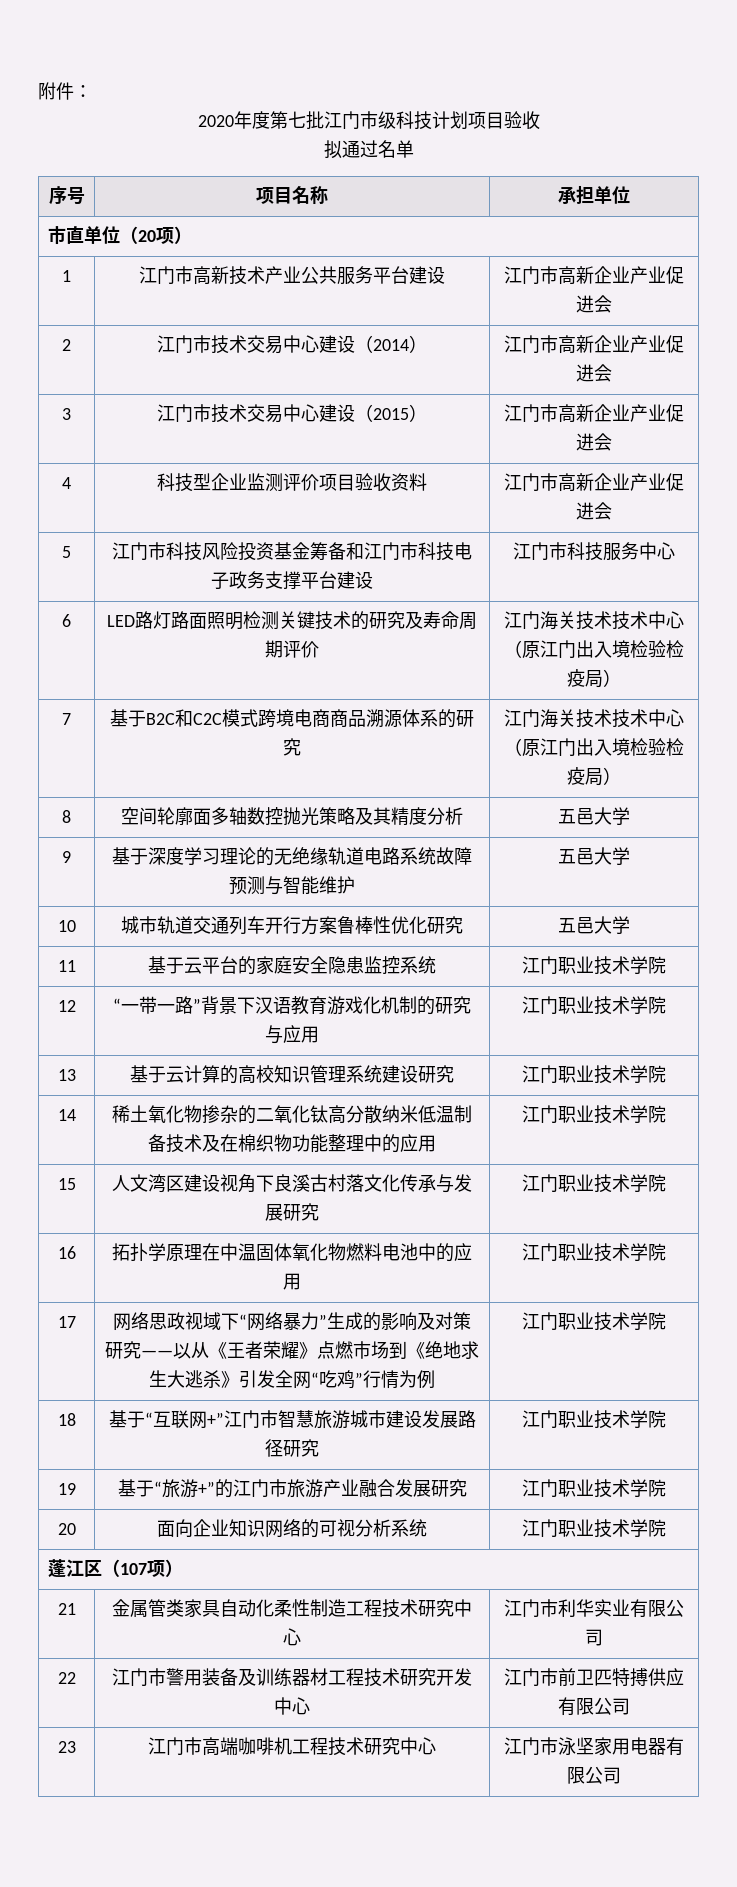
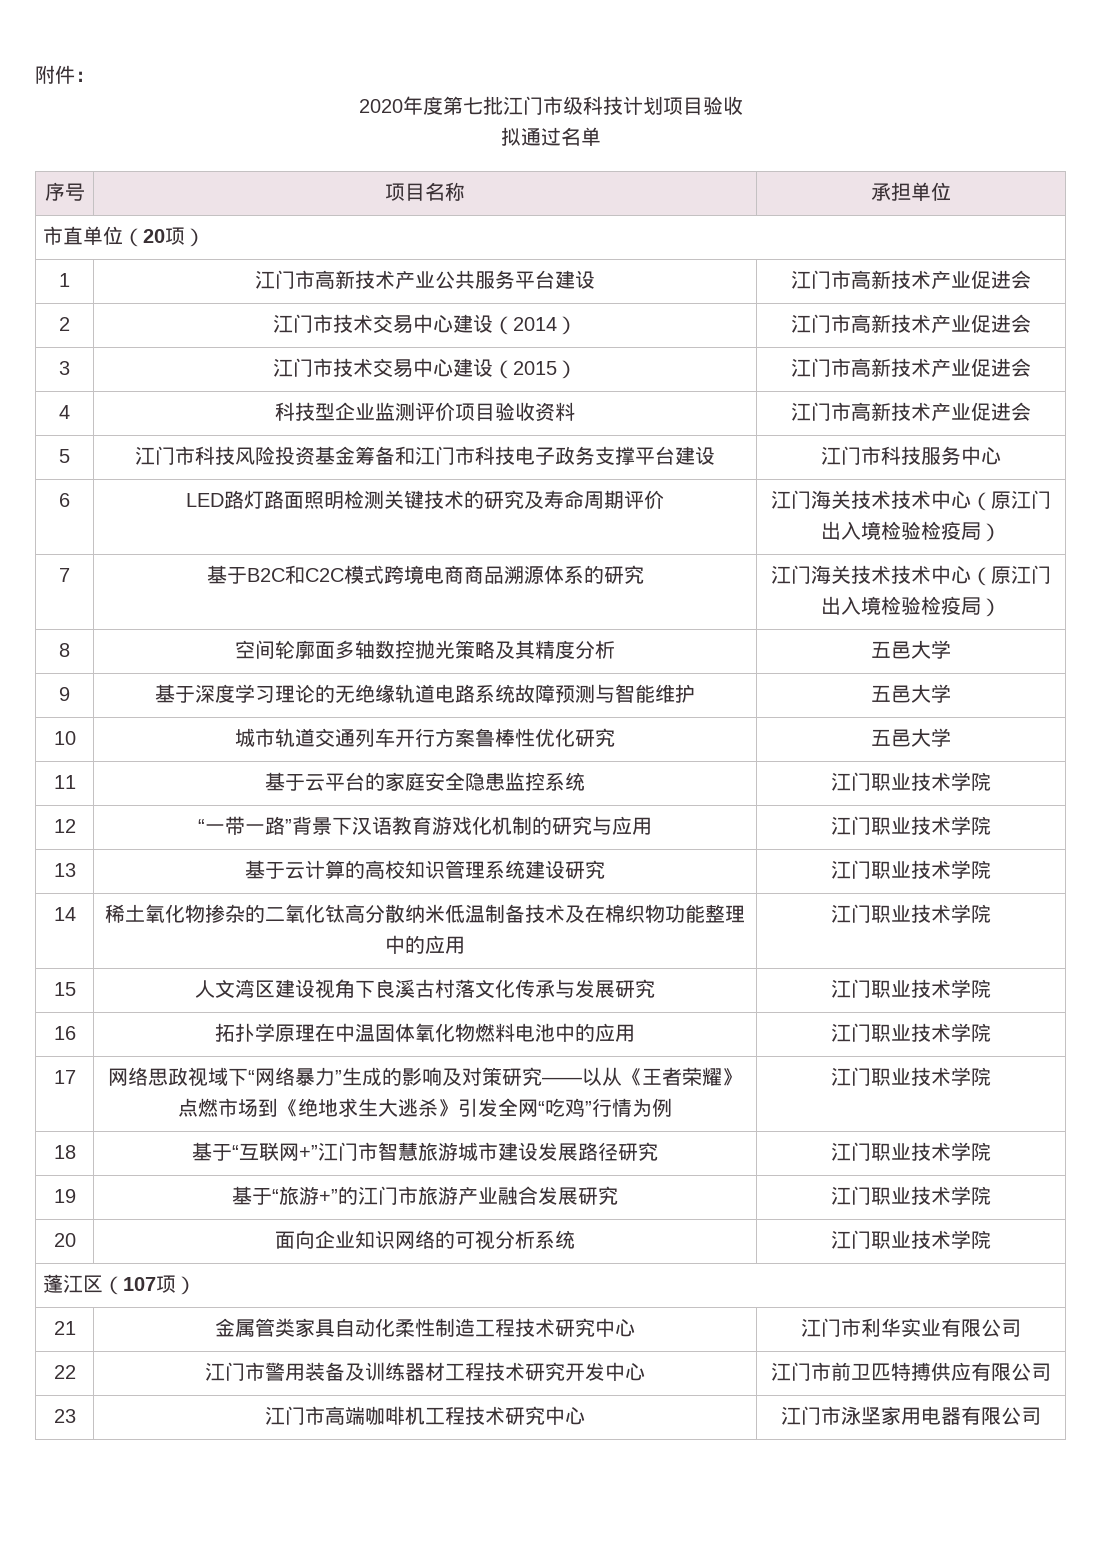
- 1 | 江门市高新技术产业公共服务平台建设 | 江门市高新企业产业促进会
+ 1 | 江门市高新技术产业公共服务平台建设 | 江门市高新技术产业促进会
- 2 | 江门市技术交易中心建设（2014） | 江门市高新企业产业促进会
+ 2 | 江门市技术交易中心建设（2014） | 江门市高新技术产业促进会
- 3 | 江门市技术交易中心建设（2015） | 江门市高新企业产业促进会
+ 3 | 江门市技术交易中心建设（2015） | 江门市高新技术产业促进会
- 4 | 科技型企业监测评价项目验收资料 | 江门市高新企业产业促进会
+ 4 | 科技型企业监测评价项目验收资料 | 江门市高新技术产业促进会

